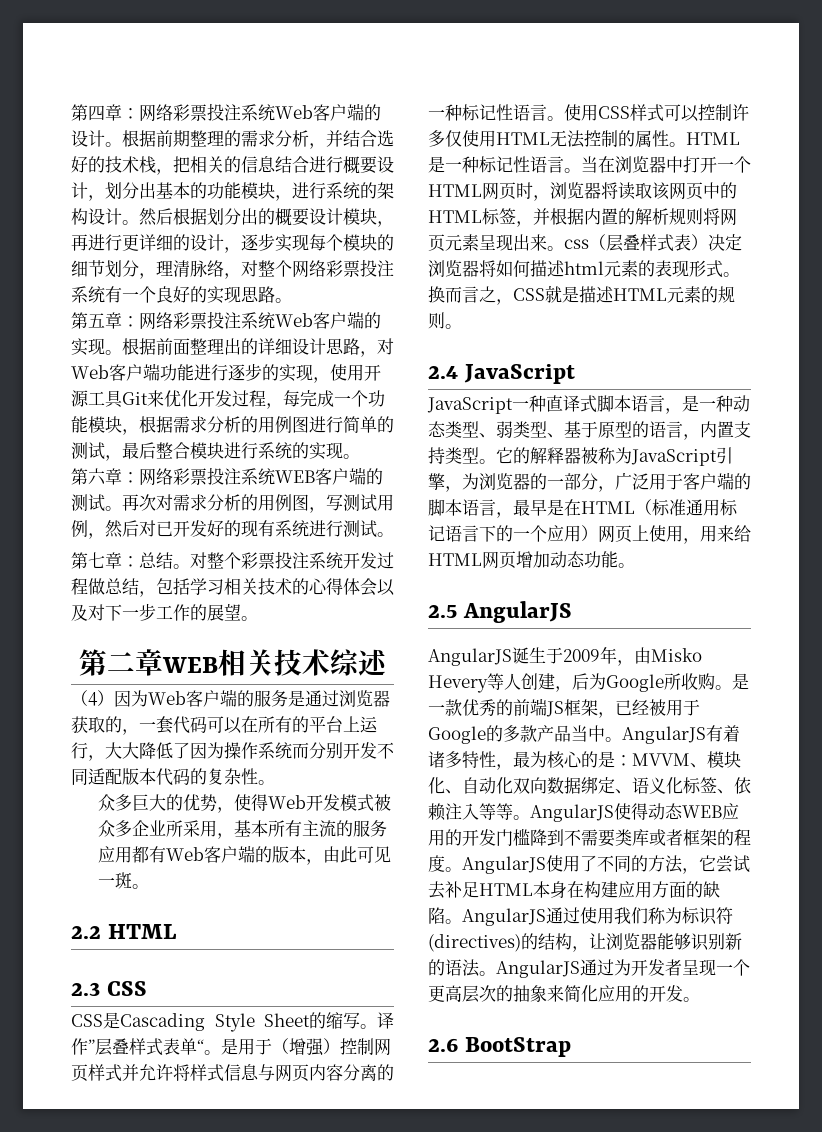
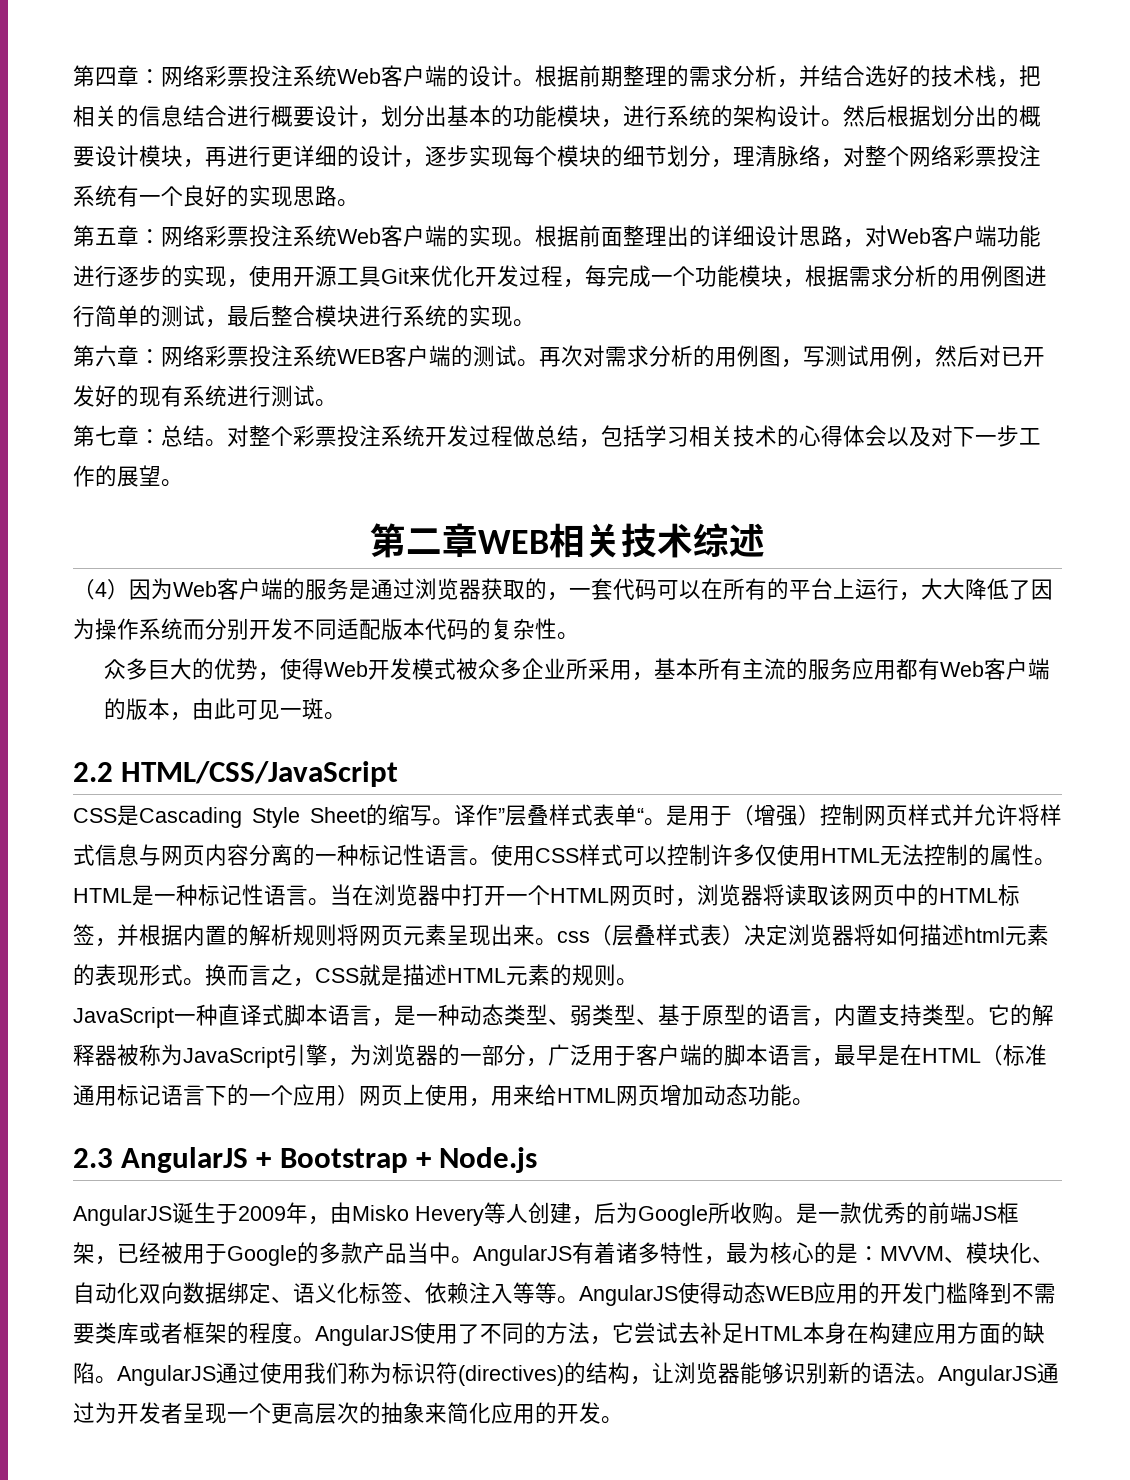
- 2.2 HTML
- 2.3 CSS
+ 2.2 HTML/CSS/JavaScript
- 2.4 JavaScript
- 2.5 AngularJS
+ 2.3 AngularJS + Bootstrap + Node.js
- 2.6 BootStrap

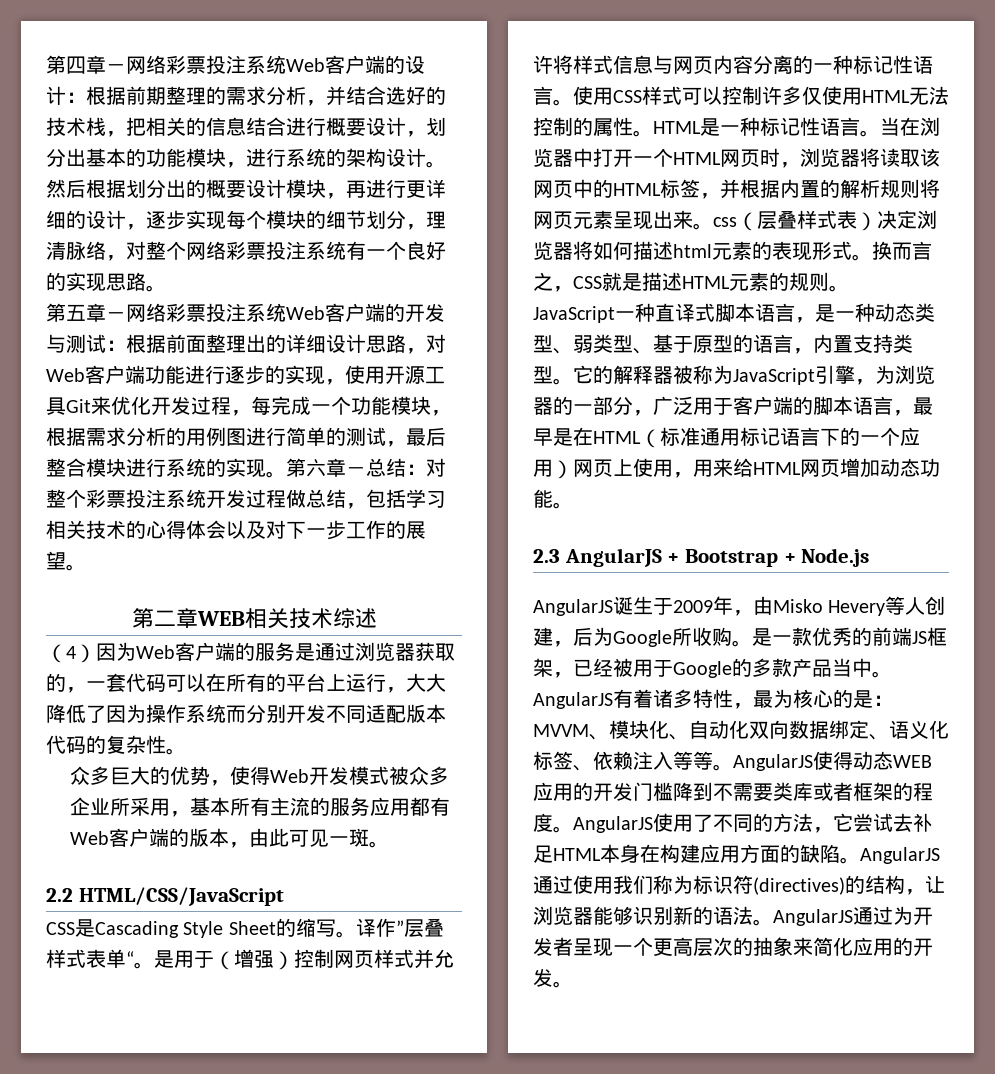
- 第四章：网络彩票投注系统Web客户端的设计。根据前期整理的需求分析，并结合选好的技术栈，把相关的信息结合进行概要设计，划分出基本的功能模块，进行系统的架构设计。
+ 第四章－网络彩票投注系统Web客户端的设计：根据前期整理的需求分析，并结合选好的技术栈，把相关的信息结合进行概要设计，划分出基本的功能模块，进行系统的架构设计。
- 第五章：网络彩票投注系统Web客户端的实现。
+ 第五章－网络彩票投注系统Web客户端的开发与测试：
- 根据前面整理出的详细设计思路，对Web客户端功能进行逐步的实现，使用开源工具Git来优化开发过程，每完成一个功能模块，根据需求分析的用例图进行简单的测试，最后整合模块进行系统的实现。
- 第六章：网络彩票投注系统WEB客户端的测试。再次对需求分析的用例图，写测试用例，然后对已开发好的现有系统进行测试。
- 第七章：总结。
+ 根据前面整理出的详细设计思路，对Web客户端功能进行逐步的实现，使用开源工具Git来优化开发过程，每完成一个功能模块，根据需求分析的用例图进行简单的测试，最后整合模块进行系统的实现。第六章－总结：

